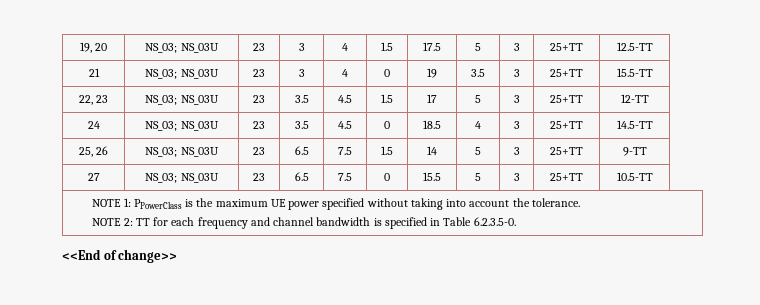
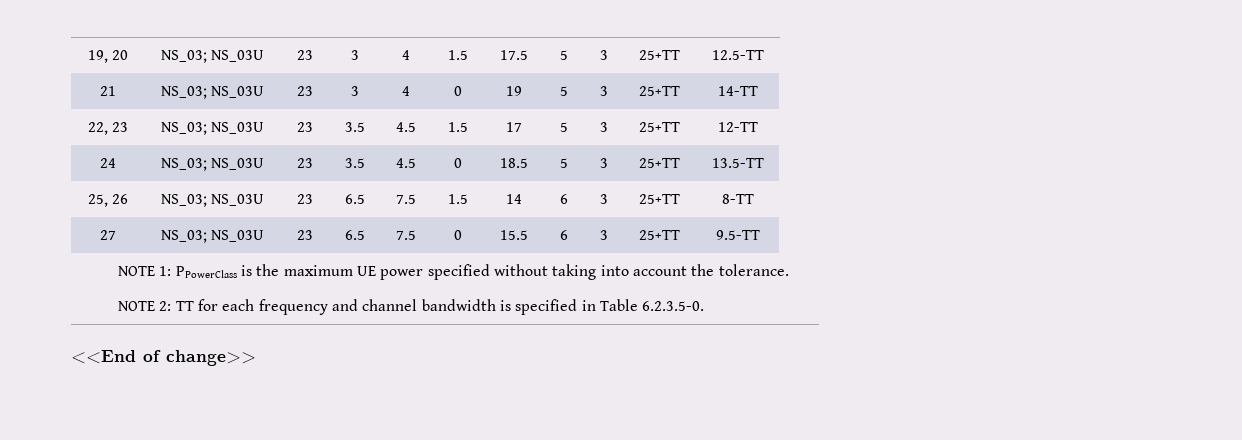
- 21 | NS_03; NS_03U | 23 | 3 | 4 | 0 | 19 | 3.5 | 3 | 25+TT | 15.5-TT
+ 21 | NS_03; NS_03U | 23 | 3 | 4 | 0 | 19 | 5 | 3 | 25+TT | 14-TT
- 24 | NS_03; NS_03U | 23 | 3.5 | 4.5 | 0 | 18.5 | 4 | 3 | 25+TT | 14.5-TT
+ 24 | NS_03; NS_03U | 23 | 3.5 | 4.5 | 0 | 18.5 | 5 | 3 | 25+TT | 13.5-TT
- 25, 26 | NS_03; NS_03U | 23 | 6.5 | 7.5 | 1.5 | 14 | 5 | 3 | 25+TT | 9-TT
+ 25, 26 | NS_03; NS_03U | 23 | 6.5 | 7.5 | 1.5 | 14 | 6 | 3 | 25+TT | 8-TT
- 27 | NS_03; NS_03U | 23 | 6.5 | 7.5 | 0 | 15.5 | 5 | 3 | 25+TT | 10.5-TT
+ 27 | NS_03; NS_03U | 23 | 6.5 | 7.5 | 0 | 15.5 | 6 | 3 | 25+TT | 9.5-TT

